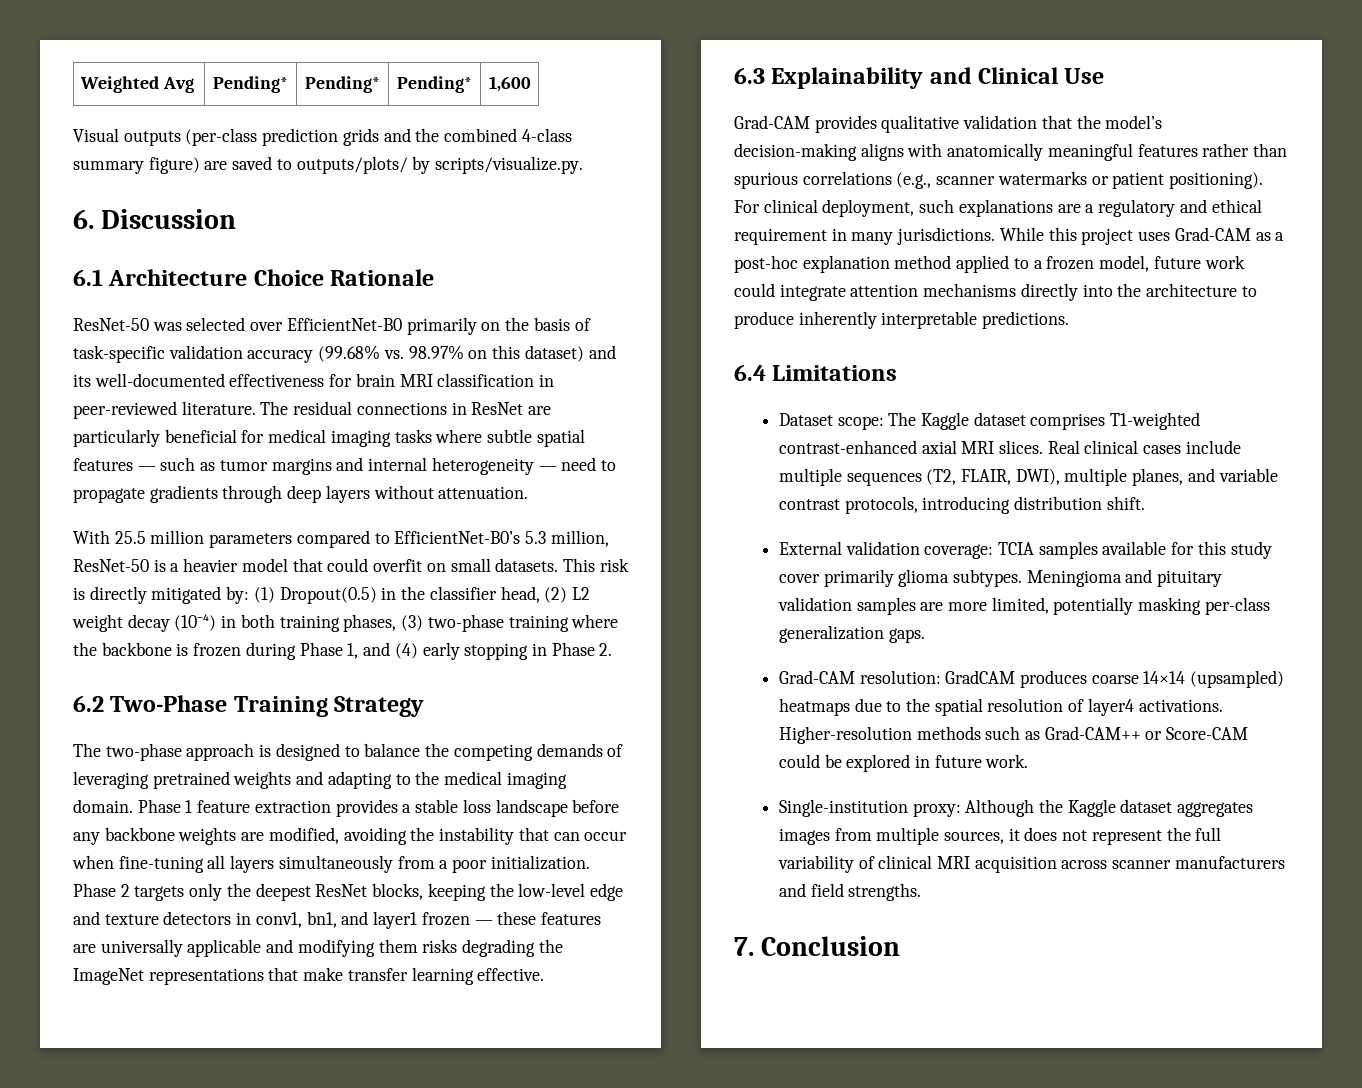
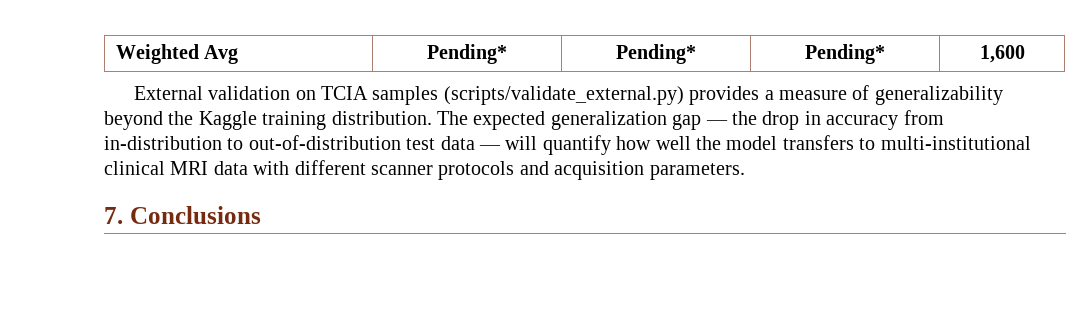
- Visual outputs (per-class prediction grids and the combined 4-class summary figure) are saved to outputs/plots/ by scripts/visualize.py.
- 6. Discussion
- 6.1 Architecture Choice Rationale
- ResNet-50 was selected over EfficientNet-B0 primarily on the basis of task-specific validation accuracy (99.68% vs. 98.97% on this dataset) and its well-documented effectiveness for brain MRI classification in peer-reviewed literature. The residual connections in ResNet are particularly beneficial for medical imaging tasks where subtle spatial features — such as tumor margins and internal heterogeneity — need to propagate gradients through deep layers without attenuation.
- With 25.5 million parameters compared to EfficientNet-B0’s 5.3 million, ResNet-50 is a heavier model that could overfit on small datasets. This risk is directly mitigated by: (1) Dropout(0.5) in the classifier head, (2) L2 weight decay (10⁻⁴) in both training phases, (3) two-phase training where the backbone is frozen during Phase 1, and (4) early stopping in Phase 2.
- 6.2 Two-Phase Training Strategy
- The two-phase approach is designed to balance the competing demands of leveraging pretrained weights and adapting to the medical imaging domain. Phase 1 feature extraction provides a stable loss landscape before any backbone weights are modified, avoiding the instability that can occur when fine-tuning all layers simultaneously from a poor initialization. Phase 2 targets only the deepest ResNet blocks, keeping the low-level edge and texture detectors in conv1, bn1, and layer1 frozen — these features are universally applicable and modifying them risks degrading the ImageNet representations that make transfer learning effective.
- 6.3 Explainability and Clinical Use
- Grad-CAM provides qualitative validation that the model’s decision-making aligns with anatomically meaningful features rather than spurious correlations (e.g., scanner watermarks or patient positioning). For clinical deployment, such explanations are a regulatory and ethical requirement in many jurisdictions. While this project uses Grad-CAM as a post-hoc explanation method applied to a frozen model, future work could integrate attention mechanisms directly into the architecture to produce inherently interpretable predictions.
- 6.4 Limitations
- Dataset scope: The Kaggle dataset comprises T1-weighted contrast-enhanced axial MRI slices. Real clinical cases include multiple sequences (T2, FLAIR, DWI), multiple planes, and variable contrast protocols, introducing distribution shift.
- External validation coverage: TCIA samples available for this study cover primarily glioma subtypes. Meningioma and pituitary validation samples are more limited, potentially masking per-class generalization gaps.
- Grad-CAM resolution: GradCAM produces coarse 14×14 (upsampled) heatmaps due to the spatial resolution of layer4 activations. Higher-resolution methods such as Grad-CAM++ or Score-CAM could be explored in future work.
- Single-institution proxy: Although the Kaggle dataset aggregates images from multiple sources, it does not represent the full variability of clinical MRI acquisition across scanner manufacturers and field strengths.
+ External validation on TCIA samples (scripts/validate_external.py) provides a measure of generalizability beyond the Kaggle training distribution. The expected generalization gap — the drop in accuracy from in-distribution to out-of-distribution test data — will quantify how well the model transfers to multi-institutional clinical MRI data with different scanner protocols and acquisition parameters.
- 7. Conclusion
+ 7. Conclusions

